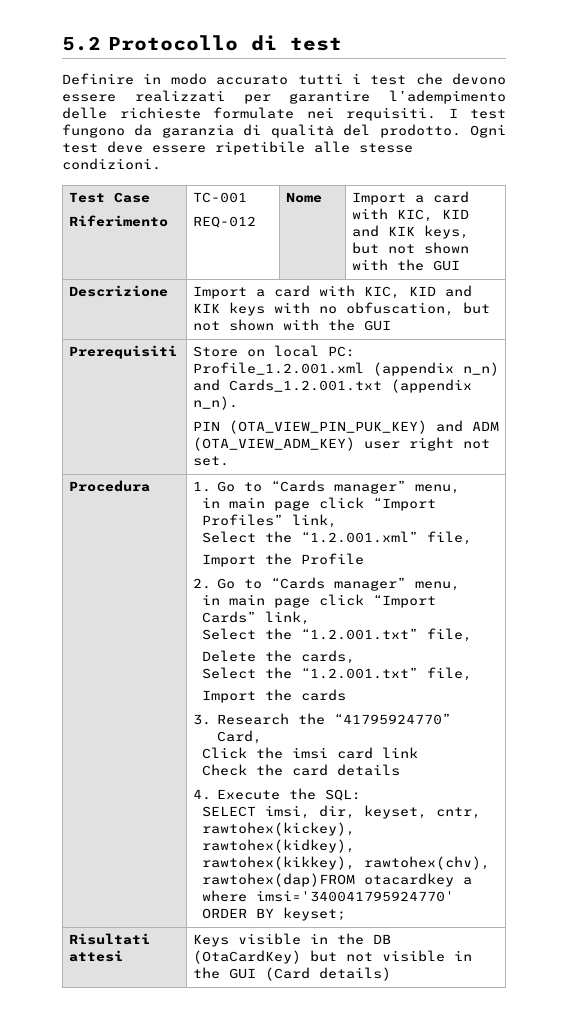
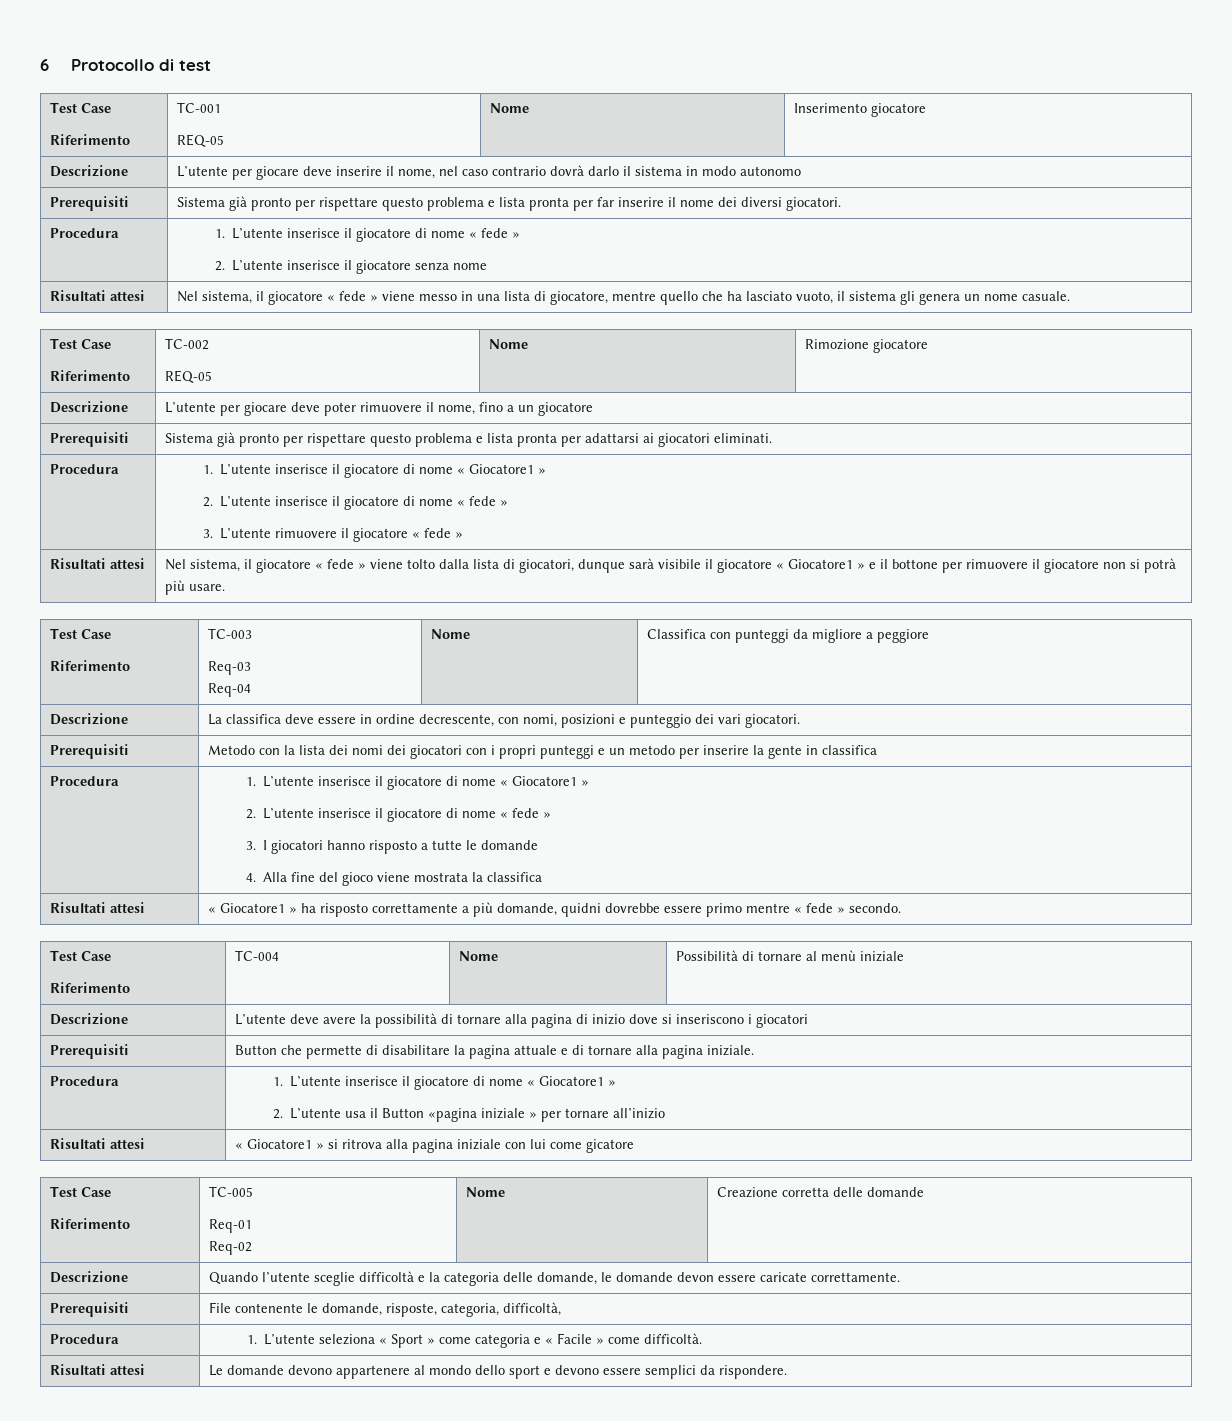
- 5.2 Protocollo di test
- Definire in modo accurato tutti i test che devono essere realizzati per garantire l’adempimento delle richieste formulate nei requisiti. I test fungono da garanzia di qualità del prodotto. Ogni test deve essere ripetibile alle stesse condizioni.
+ 6 Protocollo di test
  Test Case
  Riferimento | TC-001
- REQ-012 | Nome | Import a card with KIC, KID and KIK keys, but not shown with the GUI
- Descrizione | Import a card with KIC, KID and KIK keys with no obfuscation, but not shown with the GUI
- Prerequisiti | Store on local PC: Profile_1.2.001.xml (appendix n_n) and Cards_1.2.001.txt (appendix n_n).
- PIN (OTA_VIEW_PIN_PUK_KEY) and ADM (OTA_VIEW_ADM_KEY) user right not set.
- Procedura | 1. Go to “Cards manager” menu,
- in main page click “Import Profiles” link,
- Select the “1.2.001.xml” file,
- Import the Profile
- 2. Go to “Cards manager” menu,
- in main page click “Import Cards” link,
- Select the “1.2.001.txt” file,
- Delete the cards,
- Select the “1.2.001.txt” file,
- Import the cards
- 3. Research the “41795924770” Card,
- Click the imsi card link
- Check the card details
- 4. Execute the SQL:
- SELECT imsi, dir, keyset, cntr, rawtohex(kickey), rawtohex(kidkey), rawtohex(kikkey), rawtohex(chv), rawtohex(dap)FROM otacardkey a where imsi='340041795924770' ORDER BY keyset;
- Risultati attesi | Keys visible in the DB (OtaCardKey) but not visible in the GUI (Card details)
+ REQ-05 | Nome | Inserimento giocatore
+ Descrizione | L’utente per giocare deve inserire il nome, nel caso contrario dovrà darlo il sistema in modo autonomo
+ Prerequisiti | Sistema già pronto per rispettare questo problema e lista pronta per far inserire il nome dei diversi giocatori.
+ Procedura | 1. L’utente inserisce il giocatore di nome « fede »
+ 2. L’utente inserisce il giocatore senza nome
+ Risultati attesi | Nel sistema, il giocatore « fede » viene messo in una lista di giocatore, mentre quello che ha lasciato vuoto, il sistema gli genera un nome casuale.
+ Test Case
+ Riferimento | TC-002
+ REQ-05 | Nome | Rimozione giocatore
+ Descrizione | L’utente per giocare deve poter rimuovere il nome, fino a un giocatore
+ Prerequisiti | Sistema già pronto per rispettare questo problema e lista pronta per adattarsi ai giocatori eliminati.
+ Procedura | 1. L’utente inserisce il giocatore di nome « Giocatore1 »
+ 2. L’utente inserisce il giocatore di nome « fede »
+ 3. L’utente rimuovere il giocatore « fede »
+ Risultati attesi | Nel sistema, il giocatore « fede » viene tolto dalla lista di giocatori, dunque sarà visibile il giocatore « Giocatore1 » e il bottone per rimuovere il giocatore non si potrà più usare.
+ Test Case
+ Riferimento | TC-003
+ Req-03
+ Req-04 | Nome | Classifica con punteggi da migliore a peggiore
+ Descrizione | La classifica deve essere in ordine decrescente, con nomi, posizioni e punteggio dei vari giocatori.
+ Prerequisiti | Metodo con la lista dei nomi dei giocatori con i propri punteggi e un metodo per inserire la gente in classifica
+ Procedura | 1. L’utente inserisce il giocatore di nome « Giocatore1 »
+ 2. L’utente inserisce il giocatore di nome « fede »
+ 3. I giocatori hanno risposto a tutte le domande
+ 4. Alla fine del gioco viene mostrata la classifica
+ Risultati attesi | « Giocatore1 » ha risposto correttamente a più domande, quidni dovrebbe essere primo mentre « fede » secondo.
+ Test Case
+ Riferimento | TC-004 | Nome | Possibilità di tornare al menù iniziale
+ Descrizione | L’utente deve avere la possibilità di tornare alla pagina di inizio dove si inseriscono i giocatori
+ Prerequisiti | Button che permette di disabilitare la pagina attuale e di tornare alla pagina iniziale.
+ Procedura | 1. L’utente inserisce il giocatore di nome « Giocatore1 »
+ 2. L’utente usa il Button «pagina iniziale » per tornare all’inizio
+ Risultati attesi | « Giocatore1 » si ritrova alla pagina iniziale con lui come gicatore
+ Test Case
+ Riferimento | TC-005
+ Req-01
+ Req-02 | Nome | Creazione corretta delle domande
+ Descrizione | Quando l’utente sceglie difficoltà e la categoria delle domande, le domande devon essere caricate correttamente.
+ Prerequisiti | File contenente le domande, risposte, categoria, difficoltà,
+ Procedura | 1. L’utente seleziona « Sport » come categoria e « Facile » come difficoltà.
+ Risultati attesi | Le domande devono appartenere al mondo dello sport e devono essere semplici da rispondere.

